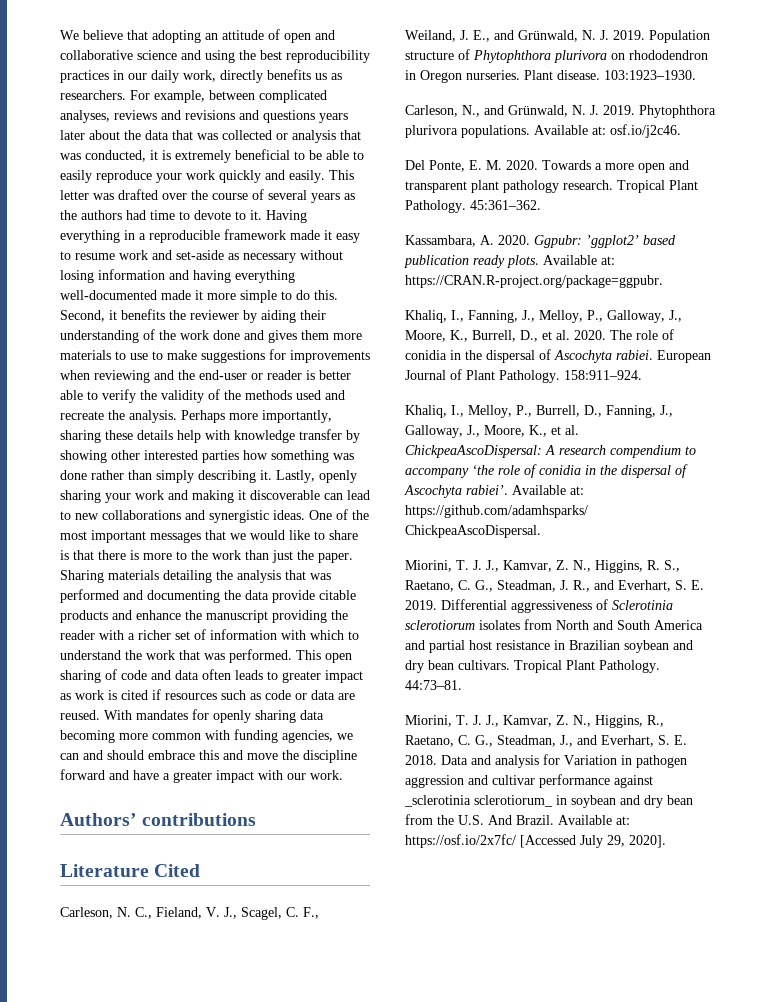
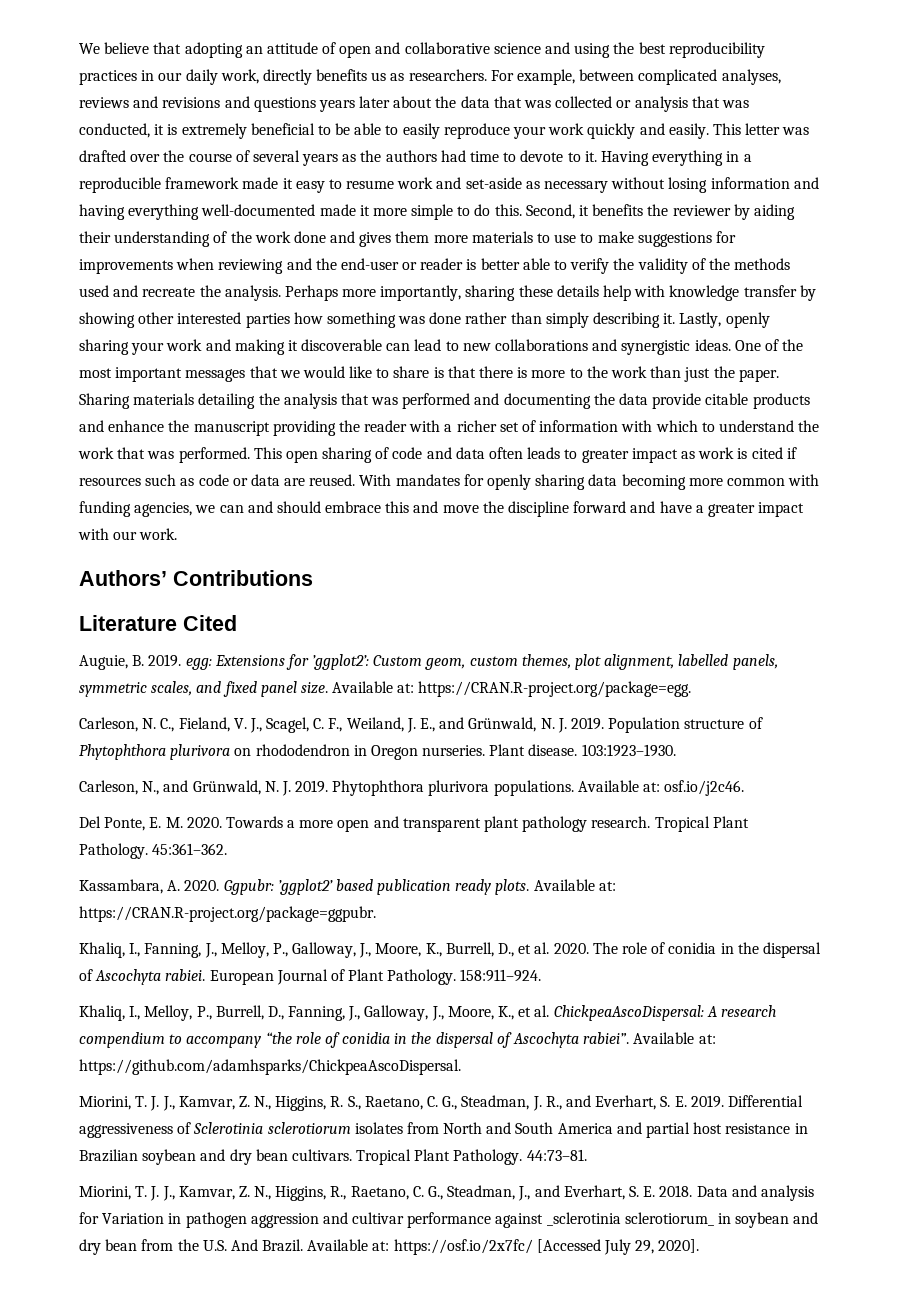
- Authors’ contributions
+ Authors’ Contributions
+ Auguie, B. 2019. egg: Extensions for ’ggplot2’: Custom geom, custom themes, plot alignment, labelled panels, symmetric scales, and fixed panel size. Available at: https://CRAN.R-project.org/package=egg.
- Khaliq, I., Melloy, P., Burrell, D., Fanning, J., Galloway, J., Moore, K., et al. ChickpeaAscoDispersal: A research compendium to accompany ‘the role of conidia in the dispersal of Ascochyta rabiei’.
+ Khaliq, I., Melloy, P., Burrell, D., Fanning, J., Galloway, J., Moore, K., et al. ChickpeaAscoDispersal: A research compendium to accompany “the role of conidia in the dispersal of Ascochyta rabiei”.

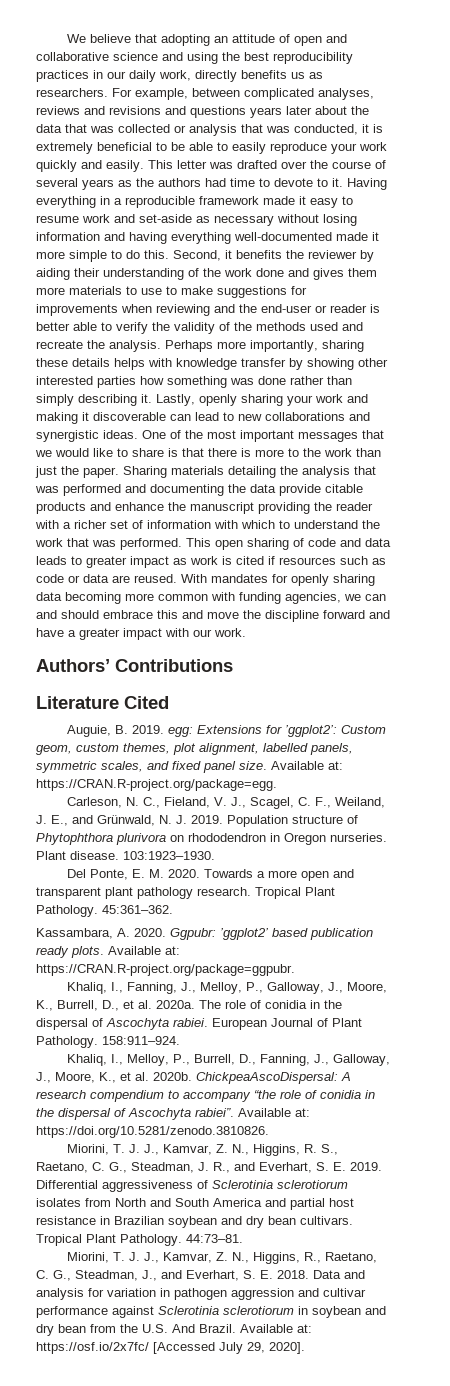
- Perhaps more importantly, sharing these details help with knowledge transfer by showing other interested parties how something was done rather than simply describing it.
+ Perhaps more importantly, sharing these details helps with knowledge transfer by showing other interested parties how something was done rather than simply describing it.
- This open sharing of code and data often leads to greater impact as work is cited if resources such as code or data are reused.
+ This open sharing of code and data leads to greater impact as work is cited if resources such as code or data are reused.
- Carleson, N., and Grünwald, N. J. 2019. Phytophthora plurivora populations. Available at: osf.io/j2c46.
- Khaliq, I., Fanning, J., Melloy, P., Galloway, J., Moore, K., Burrell, D., et al. 2020.
+ Khaliq, I., Fanning, J., Melloy, P., Galloway, J., Moore, K., Burrell, D., et al. 2020a.
- Khaliq, I., Melloy, P., Burrell, D., Fanning, J., Galloway, J., Moore, K., et al. ChickpeaAscoDispersal: A research compendium to accompany “the role of conidia in the dispersal of Ascochyta rabiei”.
+ Khaliq, I., Melloy, P., Burrell, D., Fanning, J., Galloway, J., Moore, K., et al. 2020b. ChickpeaAscoDispersal: A research compendium to accompany “the role of conidia in the dispersal of Ascochyta rabiei”.
- Available at: https://github.com/adamhsparks/ChickpeaAscoDispersal.
+ Available at: https://doi.org/10.5281/zenodo.3810826.
- Data and analysis for Variation in pathogen aggression and cultivar performance against _sclerotinia sclerotiorum_ in soybean and dry bean from the U.S. And Brazil.
+ Data and analysis for variation in pathogen aggression and cultivar performance against Sclerotinia sclerotiorum in soybean and dry bean from the U.S. And Brazil.

